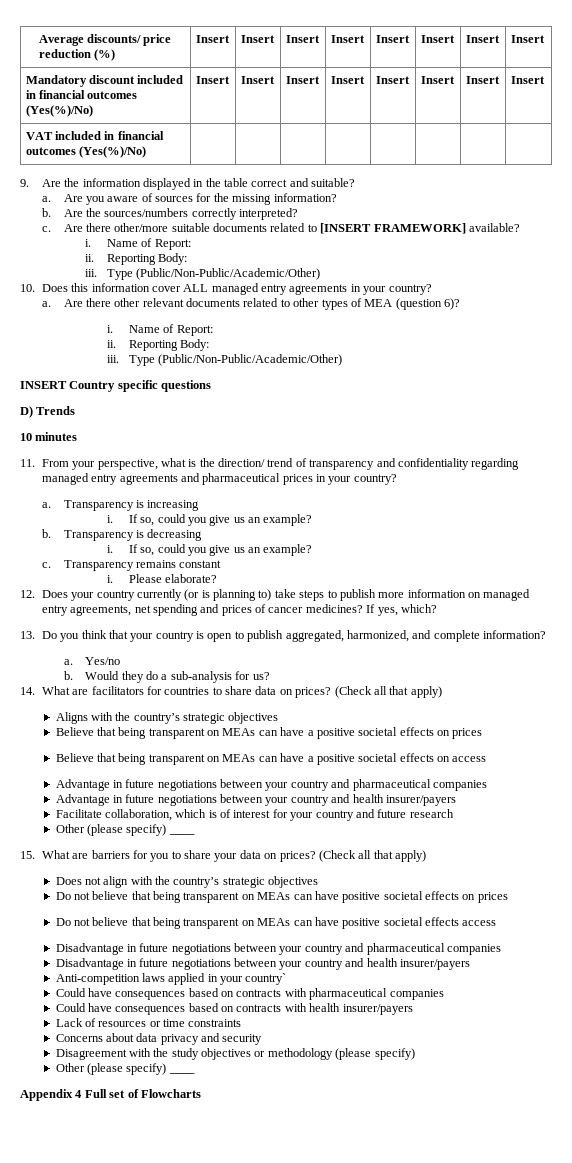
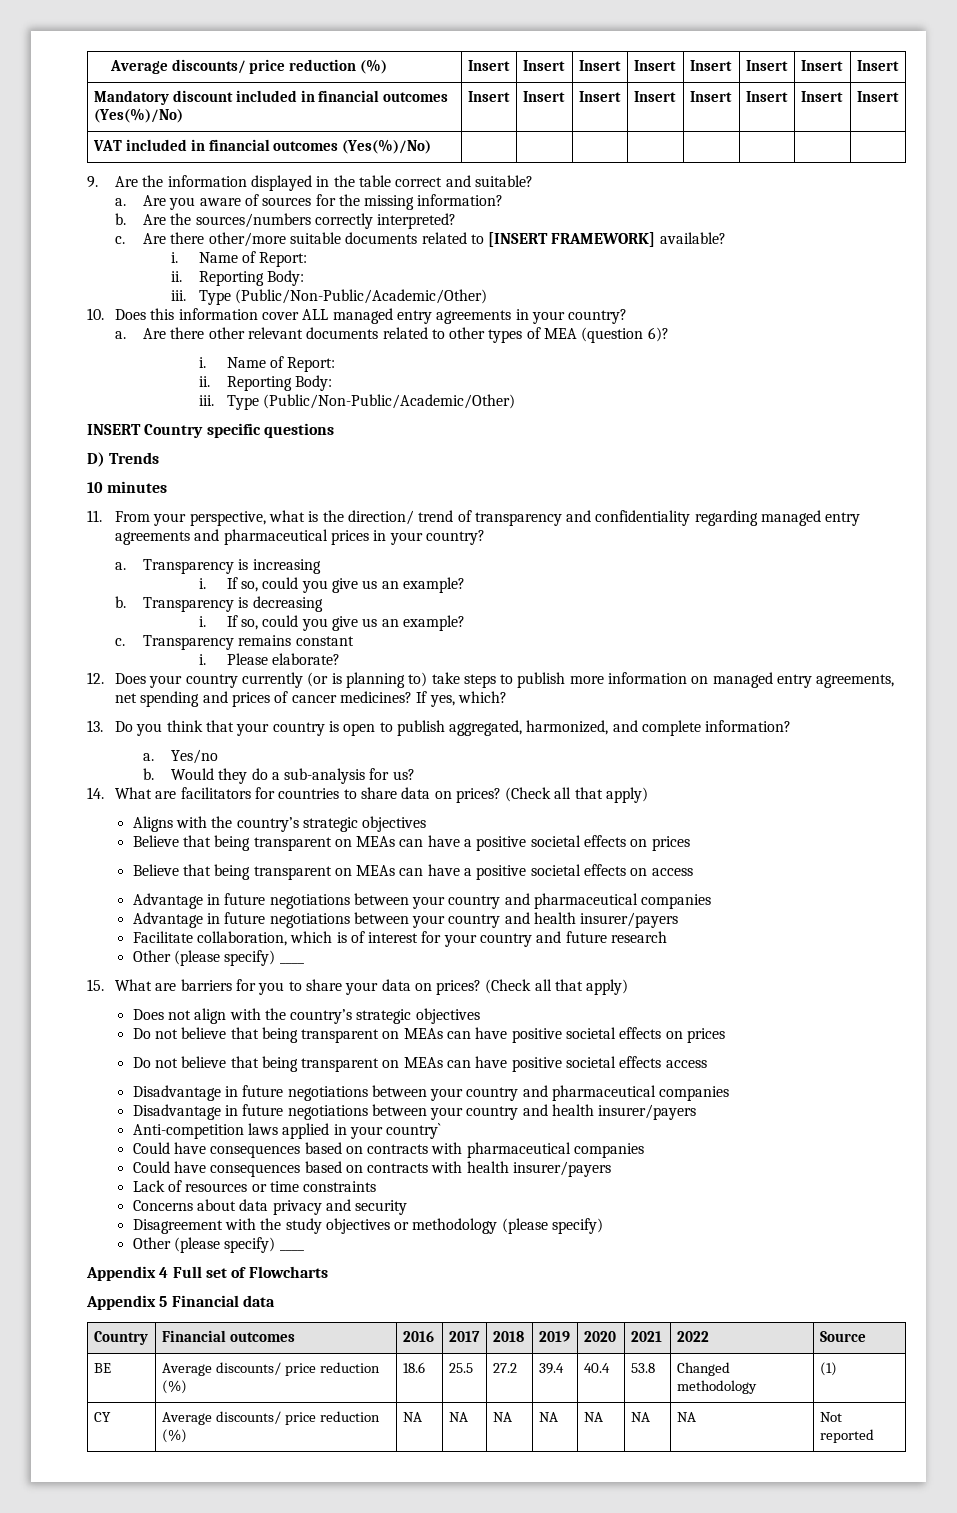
+ Appendix 5 Financial data
+ Country | Financial outcomes | 2016 | 2017 | 2018 | 2019 | 2020 | 2021 | 2022 | Source
+ BE | Average discounts/ price reduction (%) | 18.6 | 25.5 | 27.2 | 39.4 | 40.4 | 53.8 | Changed methodology | (1)
+ CY | Average discounts/ price reduction (%) | NA | NA | NA | NA | NA | NA | NA | Not reported

